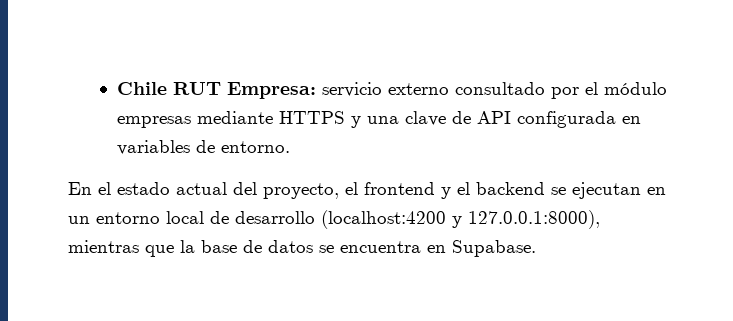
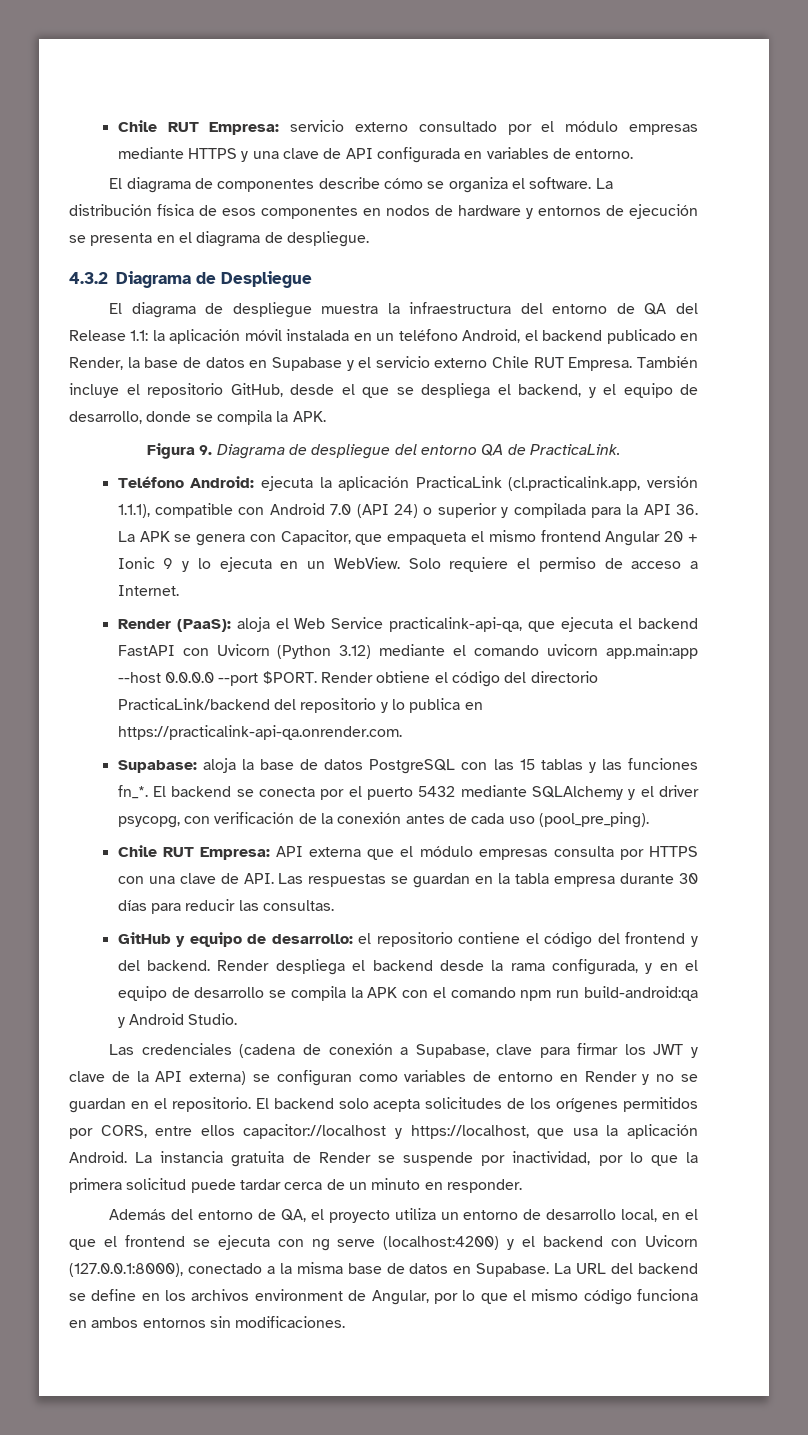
- En el estado actual del proyecto, el frontend y el backend se ejecutan en un entorno local de desarrollo (localhost:4200 y 127.0.0.1:8000), mientras que la base de datos se encuentra en Supabase.
+ El diagrama de componentes describe cómo se organiza el software. La distribución física de esos componentes en nodos de hardware y entornos de ejecución se presenta en el diagrama de despliegue.
+ 4.3.2 Diagrama de Despliegue
+ El diagrama de despliegue muestra la infraestructura del entorno de QA del Release 1.1: la aplicación móvil instalada en un teléfono Android, el backend publicado en Render, la base de datos en Supabase y el servicio externo Chile RUT Empresa. También incluye el repositorio GitHub, desde el que se despliega el backend, y el equipo de desarrollo, donde se compila la APK.
+ Figura 9. Diagrama de despliegue del entorno QA de PracticaLink.
+ Teléfono Android: ejecuta la aplicación PracticaLink (cl.practicalink.app, versión 1.1.1), compatible con Android 7.0 (API 24) o superior y compilada para la API 36. La APK se genera con Capacitor, que empaqueta el mismo frontend Angular 20 + Ionic 9 y lo ejecuta en un WebView. Solo requiere el permiso de acceso a Internet.
+ Render (PaaS): aloja el Web Service practicalink-api-qa, que ejecuta el backend FastAPI con Uvicorn (Python 3.12) mediante el comando uvicorn app.main:app --host 0.0.0.0 --port $PORT. Render obtiene el código del directorio PracticaLink/backend del repositorio y lo publica en https://practicalink-api-qa.onrender.com.
+ Supabase: aloja la base de datos PostgreSQL con las 15 tablas y las funciones fn_*. El backend se conecta por el puerto 5432 mediante SQLAlchemy y el driver psycopg, con verificación de la conexión antes de cada uso (pool_pre_ping).
+ Chile RUT Empresa: API externa que el módulo empresas consulta por HTTPS con una clave de API. Las respuestas se guardan en la tabla empresa durante 30 días para reducir las consultas.
+ GitHub y equipo de desarrollo: el repositorio contiene el código del frontend y del backend. Render despliega el backend desde la rama configurada, y en el equipo de desarrollo se compila la APK con el comando npm run build-android:qa y Android Studio.
+ Las credenciales (cadena de conexión a Supabase, clave para firmar los JWT y clave de la API externa) se configuran como variables de entorno en Render y no se guardan en el repositorio. El backend solo acepta solicitudes de los orígenes permitidos por CORS, entre ellos capacitor://localhost y https://localhost, que usa la aplicación Android. La instancia gratuita de Render se suspende por inactividad, por lo que la primera solicitud puede tardar cerca de un minuto en responder.
+ Además del entorno de QA, el proyecto utiliza un entorno de desarrollo local, en el que el frontend se ejecuta con ng serve (localhost:4200) y el backend con Uvicorn (127.0.0.1:8000), conectado a la misma base de datos en Supabase. La URL del backend se define en los archivos environment de Angular, por lo que el mismo código funciona en ambos entornos sin modificaciones.

